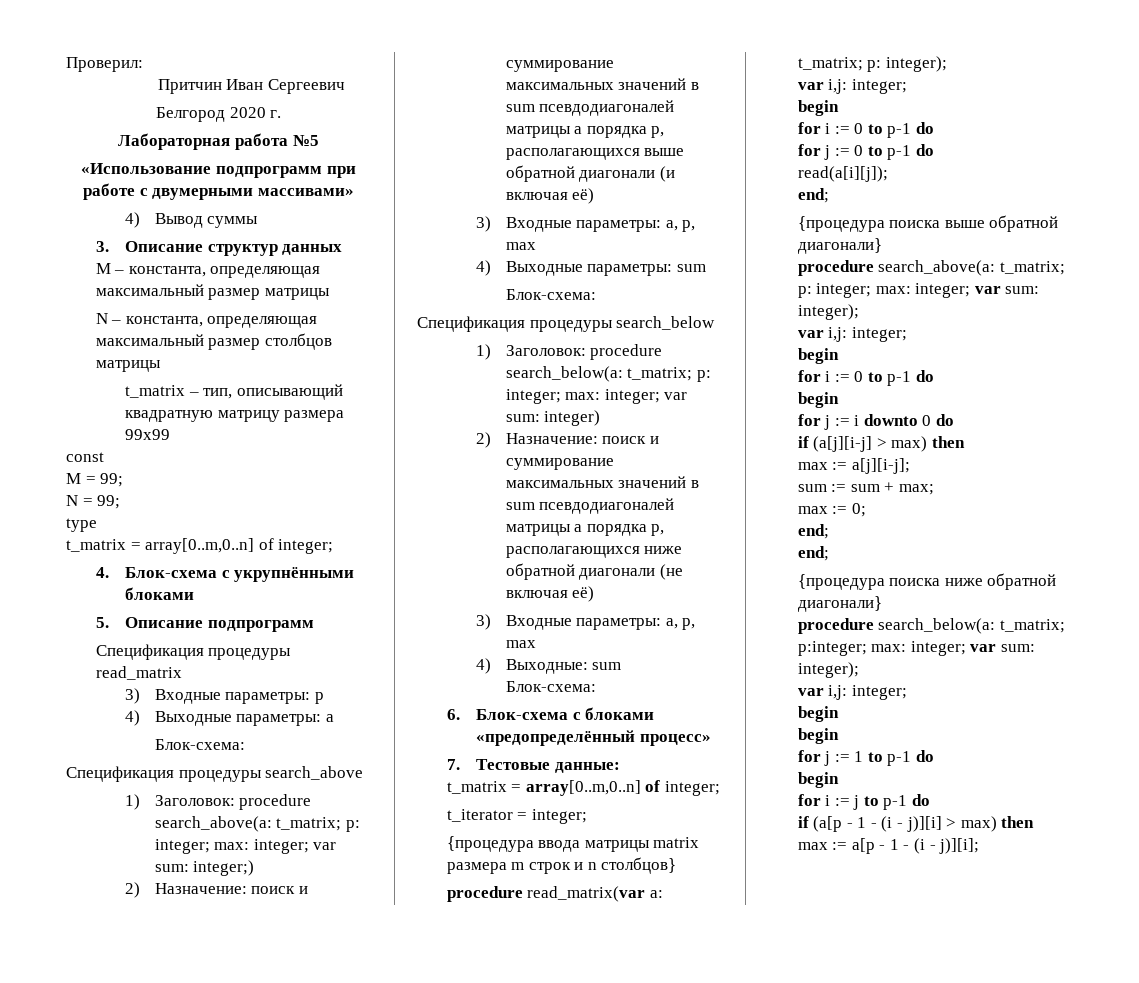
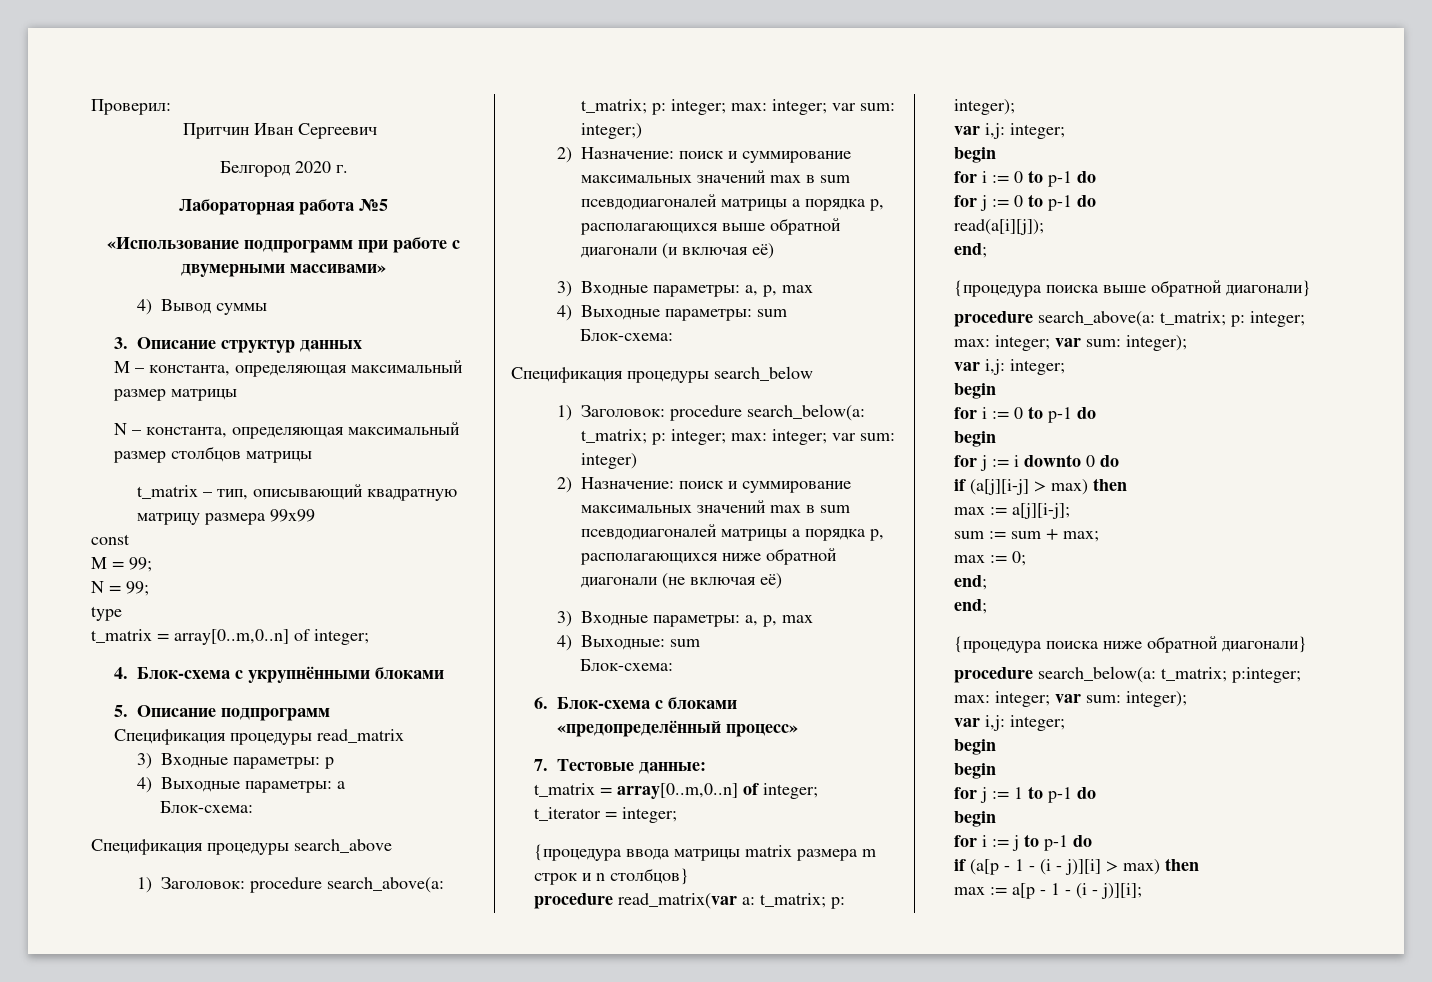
- 2) Назначение: поиск и суммирование максимальных значений в sum псевдодиагоналей матрицы a порядка p, располагающихся выше обратной диагонали (и включая её)
+ 2) Назначение: поиск и суммирование максимальных значений max в sum псевдодиагоналей матрицы a порядка p, располагающихся выше обратной диагонали (и включая её)
- 2) Назначение: поиск и суммирование максимальных значений в sum псевдодиагоналей матрицы a порядка p, располагающихся ниже обратной диагонали (не включая её)
+ 2) Назначение: поиск и суммирование максимальных значений max в sum псевдодиагоналей матрицы a порядка p, располагающихся ниже обратной диагонали (не включая её)

